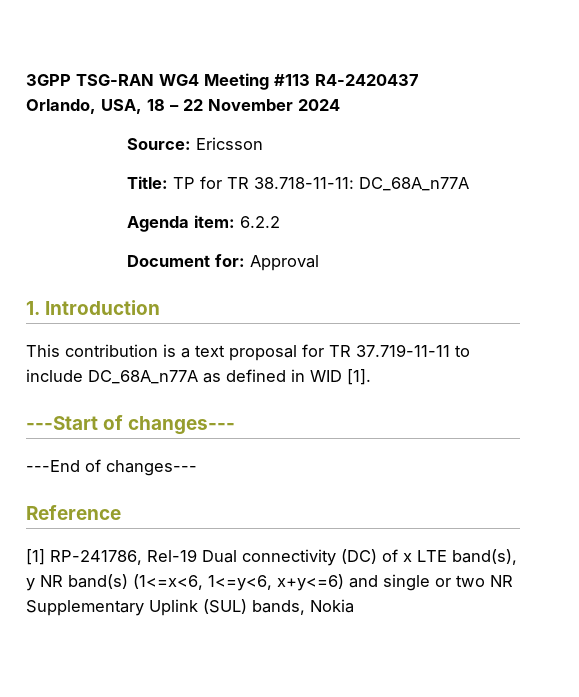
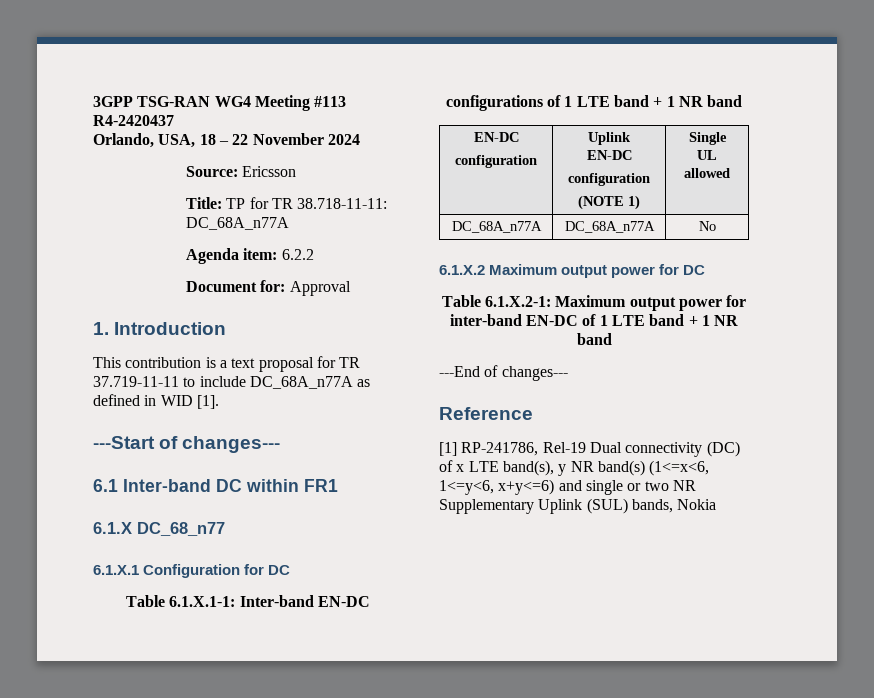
+ 6.1 Inter-band DC within FR1
+ 6.1.X DC_68_n77
+ 6.1.X.1 Configuration for DC
+ Table 6.1.X.1-1: Inter-band EN-DC configurations of 1 LTE band + 1 NR band
+ EN-DC
+ configuration | Uplink EN-DC
+ configuration
+ (NOTE 1) | Single UL allowed
+ DC_68A_n77A | DC_68A_n77A | No
+ 6.1.X.2 Maximum output power for DC
+ Table 6.1.X.2-1: Maximum output power for inter-band EN-DC of 1 LTE band + 1 NR band

